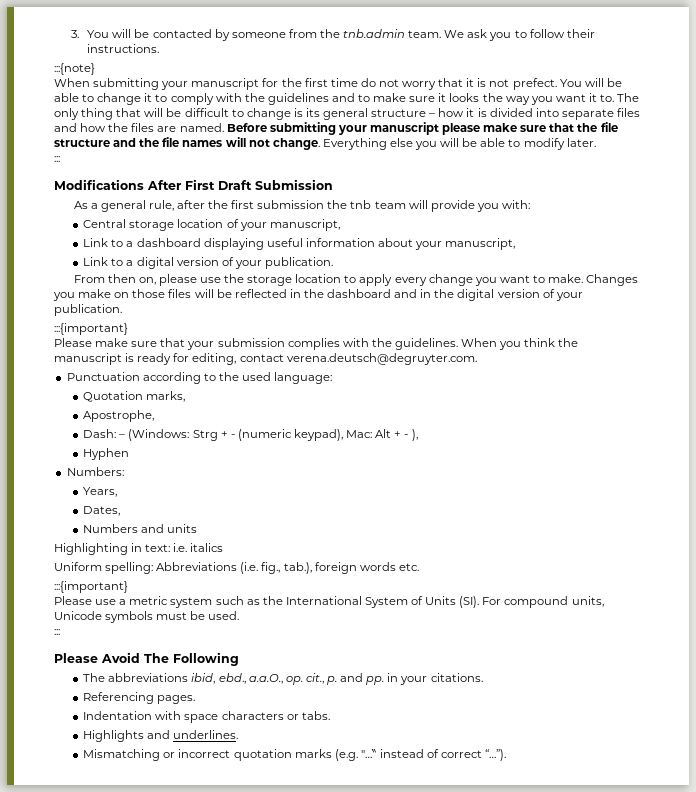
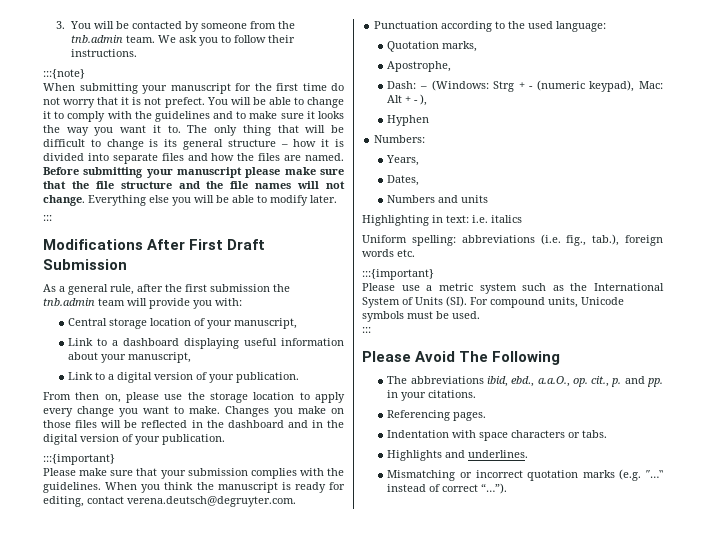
- As a general rule, after the first submission the tnb team will provide you with:
+ As a general rule, after the first submission the tnb.admin team will provide you with:
- Uniform spelling: Abbreviations (i.e. fig., tab.), foreign words etc.
+ Uniform spelling: abbreviations (i.e. fig., tab.), foreign words etc.

